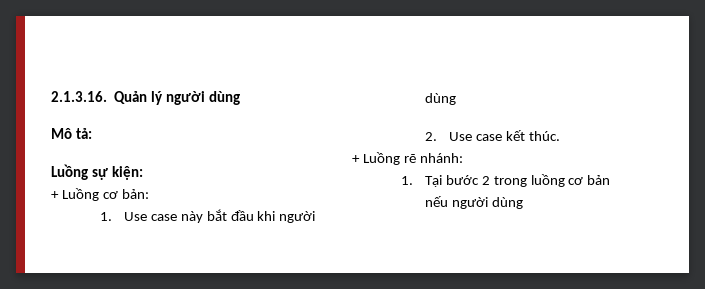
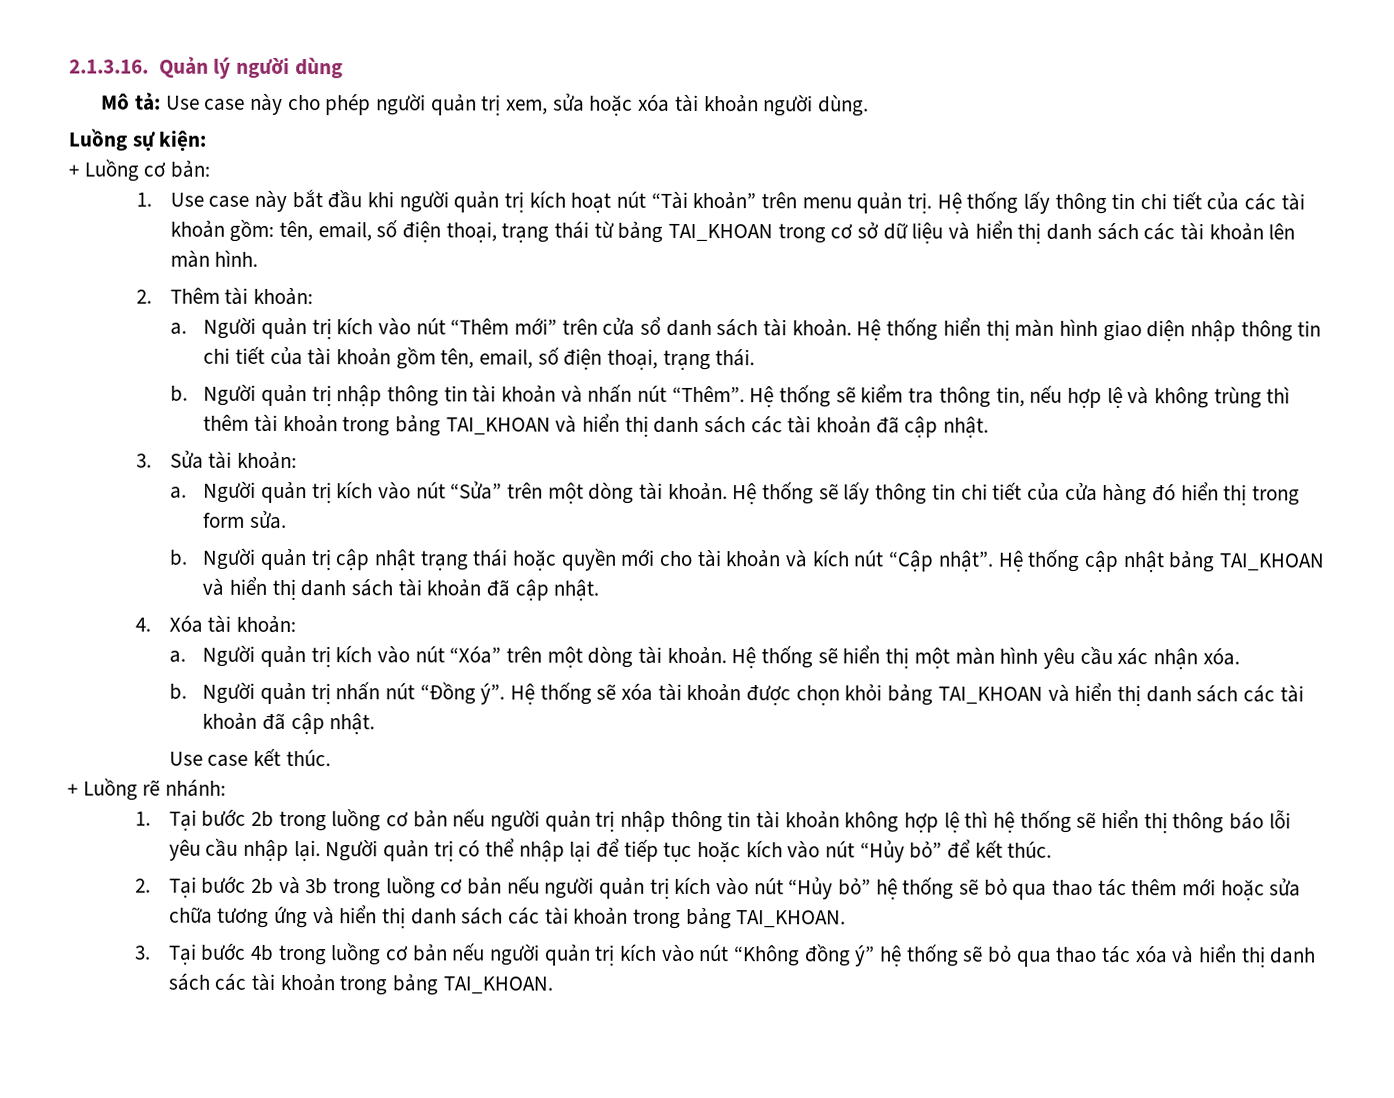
- Mô tả:
+ Mô tả: Use case này cho phép người quản trị xem, sửa hoặc xóa tài khoản người dùng.
- 1. Use case này bắt đầu khi người dùng
- 2. Use case kết thúc.
+ 1. Use case này bắt đầu khi người quản trị kích hoạt nút “Tài khoản” trên menu quản trị. Hệ thống lấy thông tin chi tiết của các tài khoản gồm: tên, email, số điện thoại, trạng thái từ bảng TAI_KHOAN trong cơ sở dữ liệu và hiển thị danh sách các tài khoản lên màn hình.
+ 2. Thêm tài khoản:
+ a. Người quản trị kích vào nút “Thêm mới” trên cửa sổ danh sách tài khoản. Hệ thống hiển thị màn hình giao diện nhập thông tin chi tiết của tài khoản gồm tên, email, số điện thoại, trạng thái.
+ b. Người quản trị nhập thông tin tài khoản và nhấn nút “Thêm”. Hệ thống sẽ kiểm tra thông tin, nếu hợp lệ và không trùng thì thêm tài khoản trong bảng TAI_KHOAN và hiển thị danh sách các tài khoản đã cập nhật.
+ 3. Sửa tài khoản:
+ a. Người quản trị kích vào nút “Sửa” trên một dòng tài khoản. Hệ thống sẽ lấy thông tin chi tiết của cửa hàng đó hiển thị trong form sửa.
+ b. Người quản trị cập nhật trạng thái hoặc quyền mới cho tài khoản và kích nút “Cập nhật”. Hệ thống cập nhật bảng TAI_KHOAN và hiển thị danh sách tài khoản đã cập nhật.
+ 4. Xóa tài khoản:
+ a. Người quản trị kích vào nút “Xóa” trên một dòng tài khoản. Hệ thống sẽ hiển thị một màn hình yêu cầu xác nhận xóa.
+ b. Người quản trị nhấn nút “Đồng ý”. Hệ thống sẽ xóa tài khoản được chọn khỏi bảng TAI_KHOAN và hiển thị danh sách các tài khoản đã cập nhật.
+ Use case kết thúc.
- 1. Tại bước 2 trong luồng cơ bản nếu người dùng
+ 1. Tại bước 2b trong luồng cơ bản nếu người quản trị nhập thông tin tài khoản không hợp lệ thì hệ thống sẽ hiển thị thông báo lỗi yêu cầu nhập lại. Người quản trị có thể nhập lại để tiếp tục hoặc kích vào nút “Hủy bỏ” để kết thúc.
+ 2. Tại bước 2b và 3b trong luồng cơ bản nếu người quản trị kích vào nút “Hủy bỏ” hệ thống sẽ bỏ qua thao tác thêm mới hoặc sửa chữa tương ứng và hiển thị danh sách các tài khoản trong bảng TAI_KHOAN.
+ 3. Tại bước 4b trong luồng cơ bản nếu người quản trị kích vào nút “Không đồng ý” hệ thống sẽ bỏ qua thao tác xóa và hiển thị danh sách các tài khoản trong bảng TAI_KHOAN.

